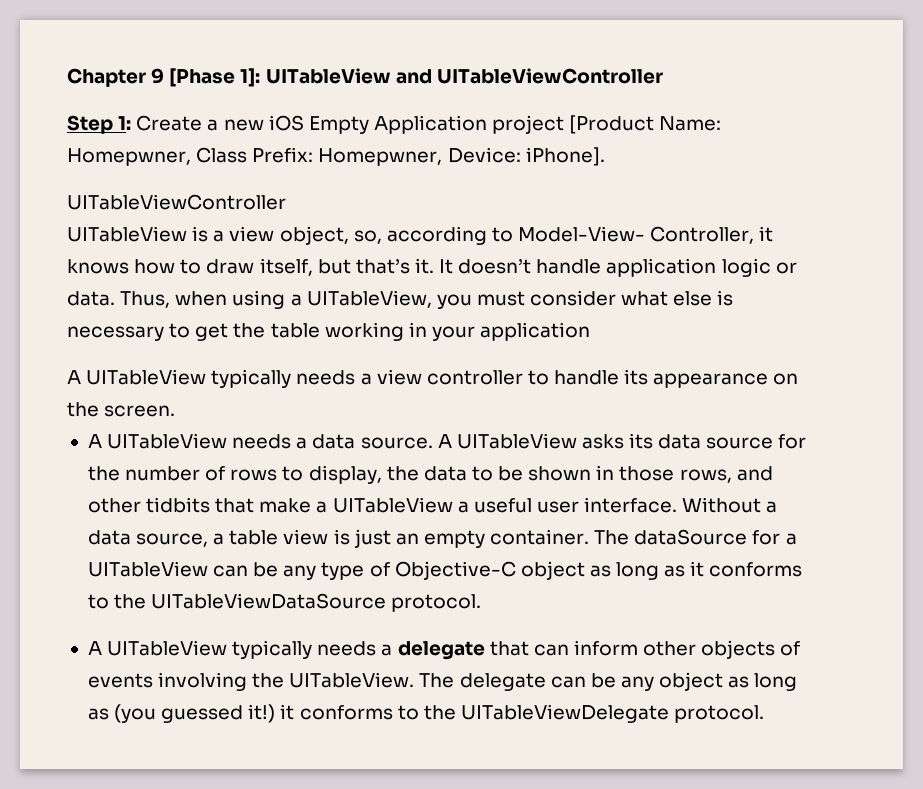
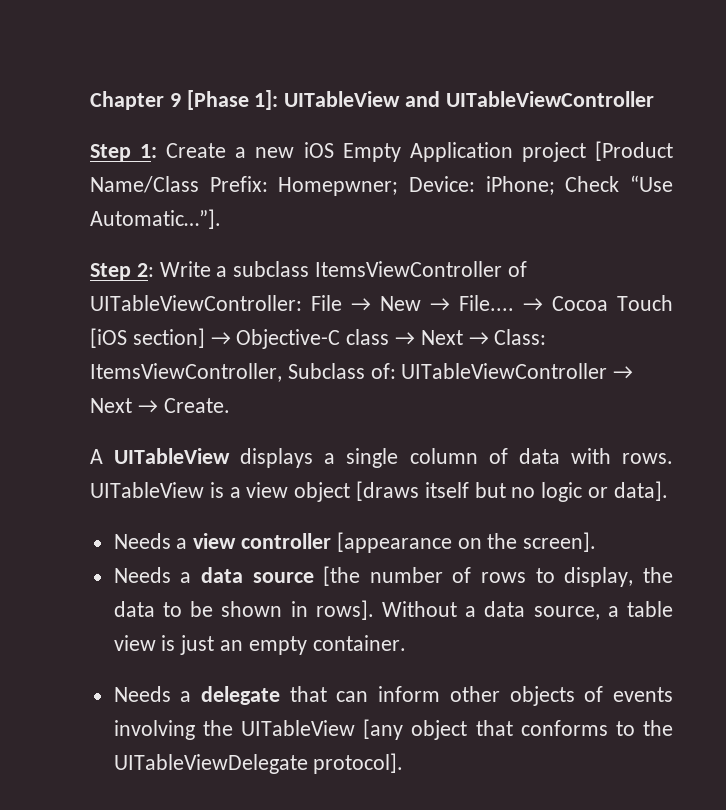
- Step 1: Create a new iOS Empty Application project [Product Name: Homepwner, Class Prefix: Homepwner, Device: iPhone].
- UITableViewController
- UITableView is a view object, so, according to Model-View- Controller, it knows how to draw itself, but that’s it. It doesn’t handle application logic or data. Thus, when using a UITableView, you must consider what else is necessary to get the table working in your application
- A UITableView typically needs a view controller to handle its appearance on the screen.
- A UITableView needs a data source. A UITableView asks its data source for the number of rows to display, the data to be shown in those rows, and other tidbits that make a UITableView a useful user interface.
+ Step 1: Create a new iOS Empty Application project [Product Name/Class Prefix: Homepwner; Device: iPhone; Check “Use Automatic…”].
+ Step 2: Write a subclass ItemsViewController of UITableViewController: File → New → File.... → Cocoa Touch [iOS section] → Objective-C class → Next → Class: ItemsViewController, Subclass of: UITableViewController → Next → Create.
+ A UITableView displays a single column of data with rows. UITableView is a view object [draws itself but no logic or data].
+ Needs a view controller [appearance on the screen].
+ Needs a data source [the number of rows to display, the data to be shown in rows].
- Without a data source, a table view is just an empty container. The dataSource for a UITableView can be any type of Objective-C object as long as it conforms to the UITableViewDataSource protocol.
- A UITableView typically needs a delegate that can inform other objects of events involving the UITableView. The delegate can be any object as long as (you guessed it!) it conforms to the UITableViewDelegate protocol.
+ Without a data source, a table view is just an empty container.
+ Needs a delegate that can inform other objects of events involving the UITableView [any object that conforms to the UITableViewDelegate protocol].

